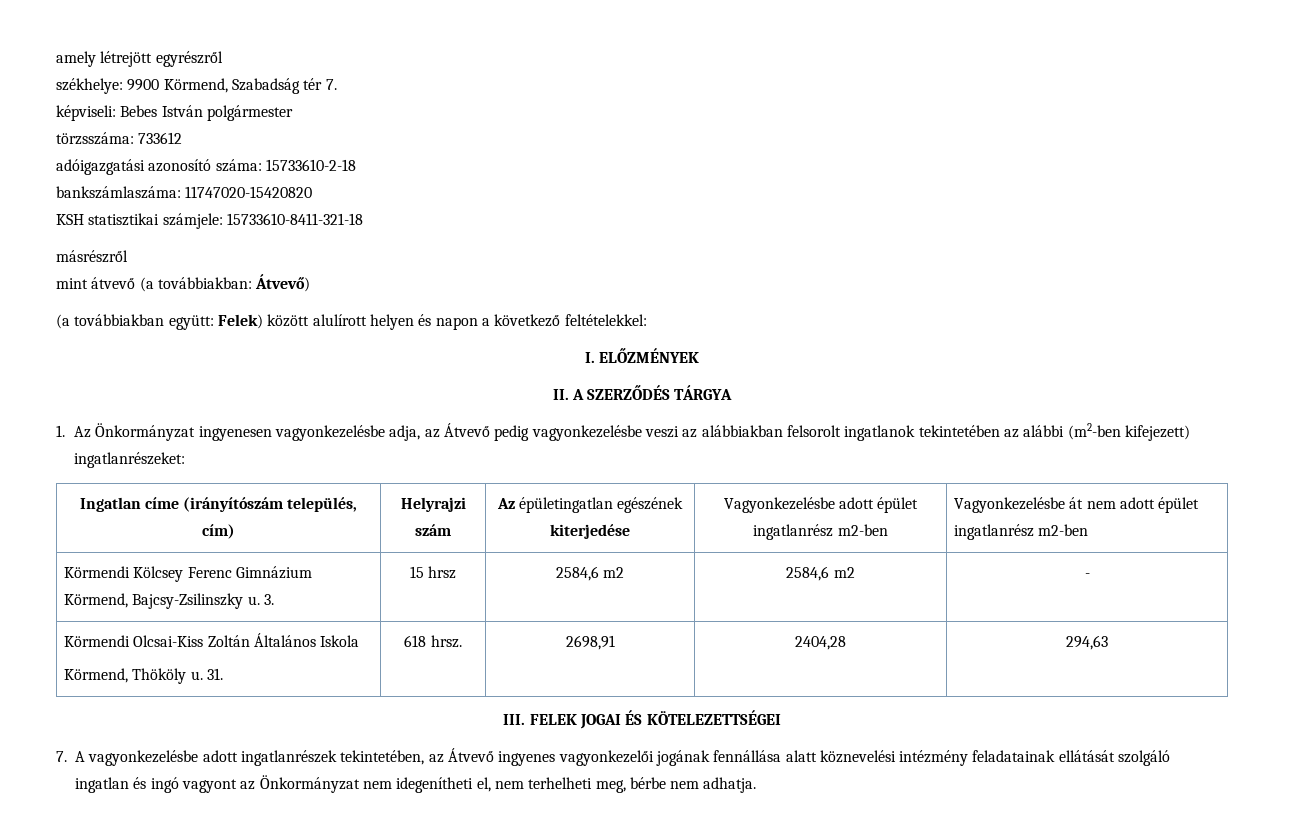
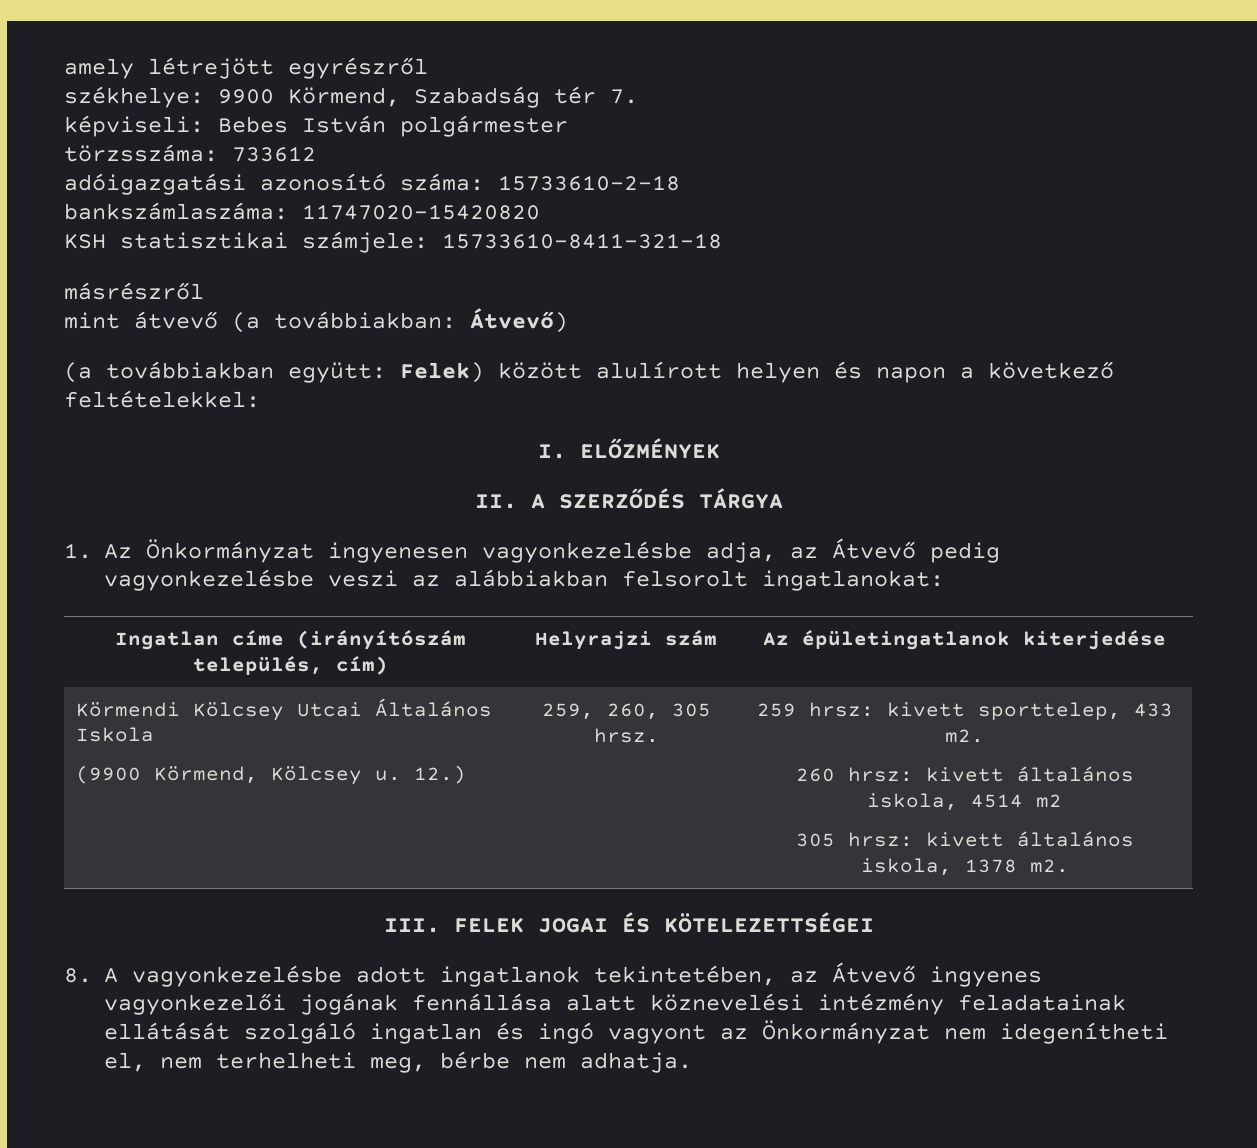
- 1. Az Önkormányzat ingyenesen vagyonkezelésbe adja, az Átvevő pedig vagyonkezelésbe veszi az alábbiakban felsorolt ingatlanok tekintetében az alábbi (m2-ben kifejezett) ingatlanrészeket:
+ 1. Az Önkormányzat ingyenesen vagyonkezelésbe adja, az Átvevő pedig vagyonkezelésbe veszi az alábbiakban felsorolt ingatlanokat:
- Ingatlan címe (irányítószám település, cím) | Helyrajzi szám | Az épületingatlan egészének kiterjedése | Vagyonkezelésbe adott épület ingatlanrész m2-ben | Vagyonkezelésbe át nem adott épület ingatlanrész m2-ben
- Körmendi Kölcsey Ferenc Gimnázium Körmend, Bajcsy-Zsilinszky u. 3. | 15 hrsz | 2584,6 m2 | 2584,6 m2 | -
- Körmendi Olcsai-Kiss Zoltán Általános Iskola
- Körmend, Thököly u. 31. | 618 hrsz. | 2698,91 | 2404,28 | 294,63
+ Ingatlan címe (irányítószám település, cím) | Helyrajzi szám | Az épületingatlanok kiterjedése
+ Körmendi Kölcsey Utcai Általános Iskola
+ (9900 Körmend, Kölcsey u. 12.) | 259, 260, 305 hrsz. | 259 hrsz: kivett sporttelep, 433 m2.
+ 260 hrsz: kivett általános iskola, 4514 m2
+ 305 hrsz: kivett általános iskola, 1378 m2.
- 7. A vagyonkezelésbe adott ingatlanrészek tekintetében, az Átvevő ingyenes vagyonkezelői jogának fennállása alatt köznevelési intézmény feladatainak ellátását szolgáló ingatlan és ingó vagyont az Önkormányzat nem idegenítheti el, nem terhelheti meg, bérbe nem adhatja.
+ 8. A vagyonkezelésbe adott ingatlanok tekintetében, az Átvevő ingyenes vagyonkezelői jogának fennállása alatt köznevelési intézmény feladatainak ellátását szolgáló ingatlan és ingó vagyont az Önkormányzat nem idegenítheti el, nem terhelheti meg, bérbe nem adhatja.

